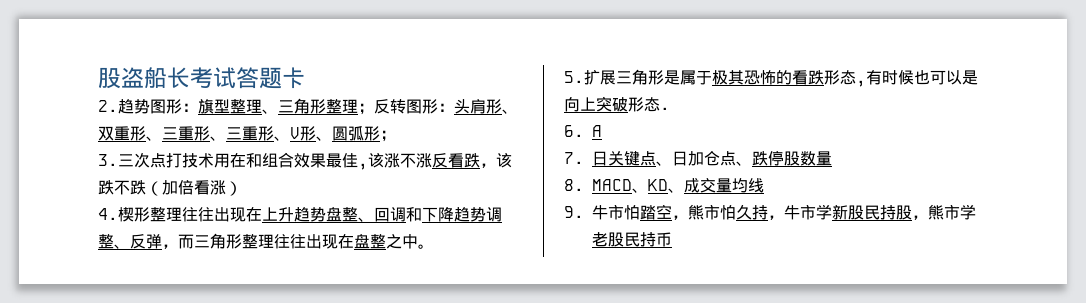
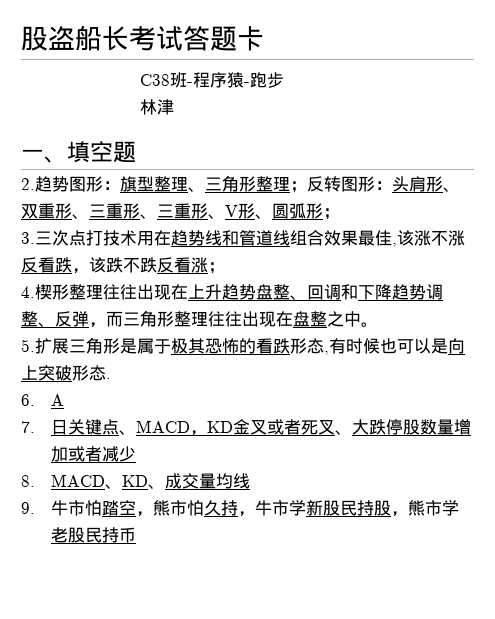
+ C38班-程序猿-跑步
+ 林津
+ 一、填空题
- 3.三次点打技术用在和组合效果最佳,该涨不涨反看跌，该跌不跌（加倍看涨）
+ 3.三次点打技术用在趋势线和管道线组合效果最佳,该涨不涨反看跌，该跌不跌反看涨；
- 7.日关键点、日加仓点、跌停股数量
+ 7.日关键点、MACD，KD金叉或者死叉、大跌停股数量增加或者减少

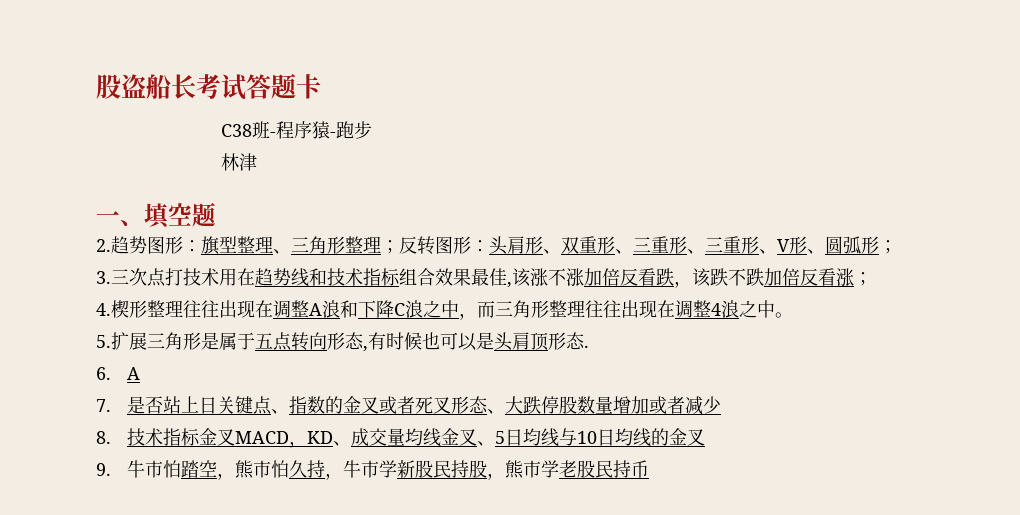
- 3.三次点打技术用在趋势线和管道线组合效果最佳,该涨不涨反看跌，该跌不跌反看涨；
+ 3.三次点打技术用在趋势线和技术指标组合效果最佳,该涨不涨加倍反看跌，该跌不跌加倍反看涨；
- 4.楔形整理往往出现在上升趋势盘整、回调和下降趋势调整、反弹，而三角形整理往往出现在盘整之中。
+ 4.楔形整理往往出现在调整A浪和下降C浪之中，而三角形整理往往出现在调整4浪之中。
- 5.扩展三角形是属于极其恐怖的看跌形态,有时候也可以是向上突破形态.
+ 5.扩展三角形是属于五点转向形态,有时候也可以是头肩顶形态.
- 7.日关键点、MACD，KD金叉或者死叉、大跌停股数量增加或者减少
+ 7.是否站上日关键点、指数的金叉或者死叉形态、大跌停股数量增加或者减少
- 8. MACD、KD、成交量均线
+ 8.技术指标金叉MACD，KD、成交量均线金叉、5日均线与10日均线的金叉

